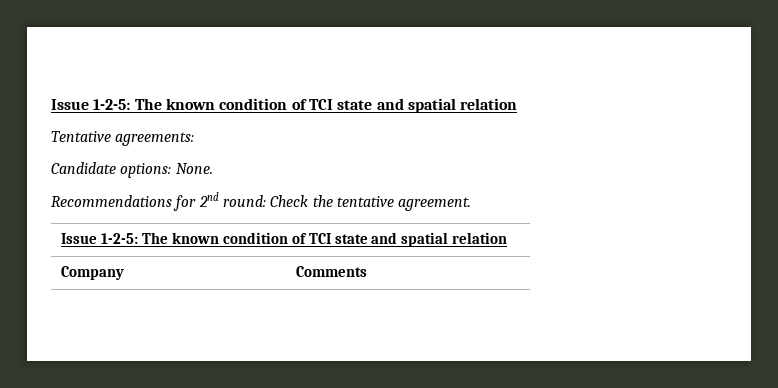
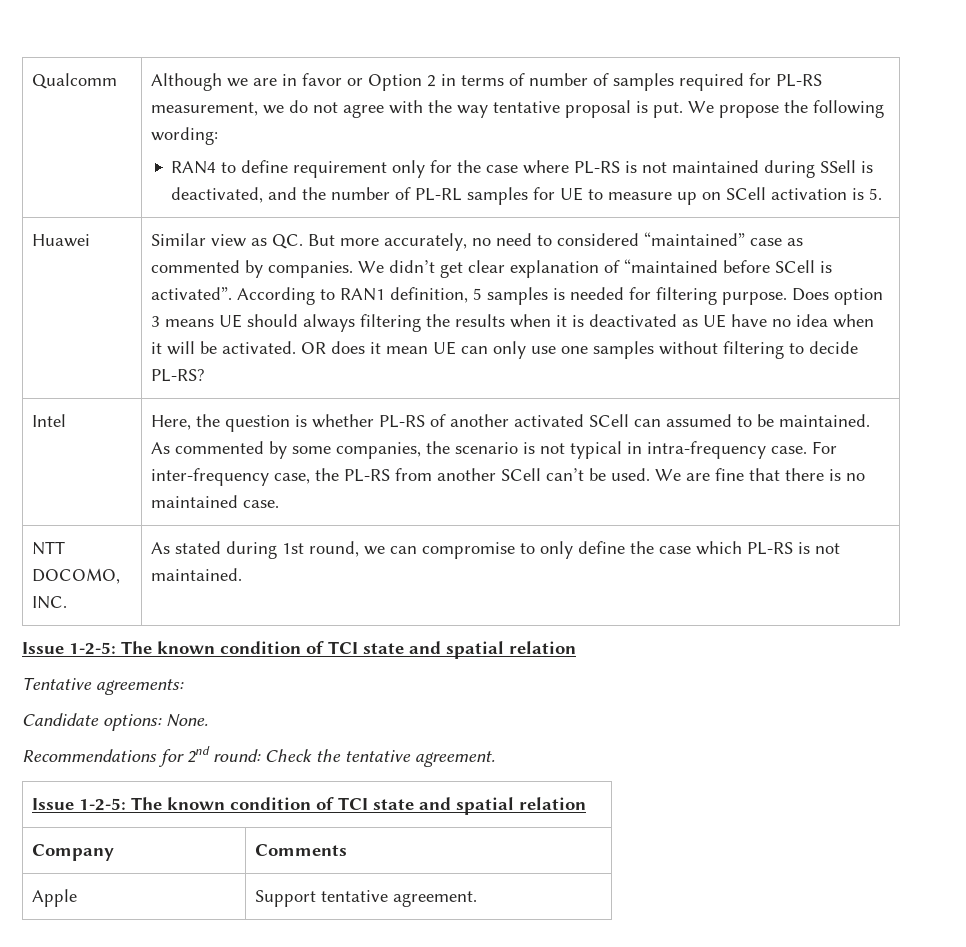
+ Qualcomm | Although we are in favor or Option 2 in terms of number of samples required for PL-RS measurement, we do not agree with the way tentative proposal is put. We propose the following wording:
+ RAN4 to define requirement only for the case where PL-RS is not maintained during SSell is deactivated, and the number of PL-RL samples for UE to measure up on SCell activation is 5.
+ Huawei | Similar view as QC. But more accurately, no need to considered “maintained” case as commented by companies. We didn’t get clear explanation of “maintained before SCell is activated”. According to RAN1 definition, 5 samples is needed for filtering purpose. Does option 3 means UE should always filtering the results when it is deactivated as UE have no idea when it will be activated. OR does it mean UE can only use one samples without filtering to decide PL-RS?
+ Intel | Here, the question is whether PL-RS of another activated SCell can assumed to be maintained. As commented by some companies, the scenario is not typical in intra-frequency case. For inter-frequency case, the PL-RS from another SCell can’t be used. We are fine that there is no maintained case.
+ NTT DOCOMO, INC. | As stated during 1st round, we can compromise to only define the case which PL-RS is not maintained.
+ Apple | Support tentative agreement.

